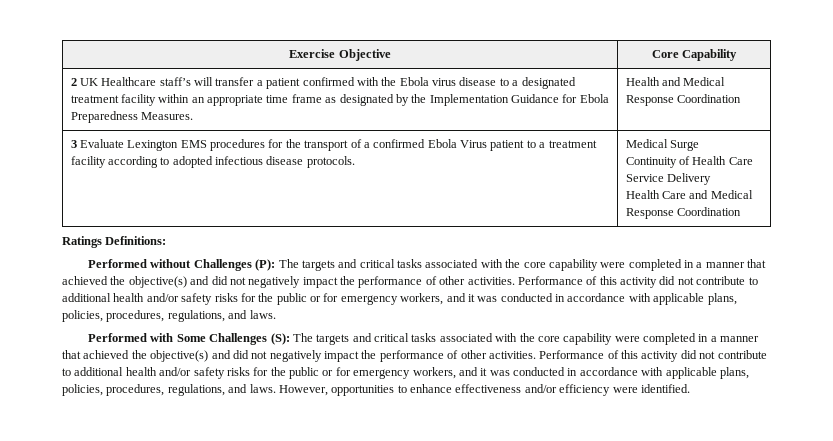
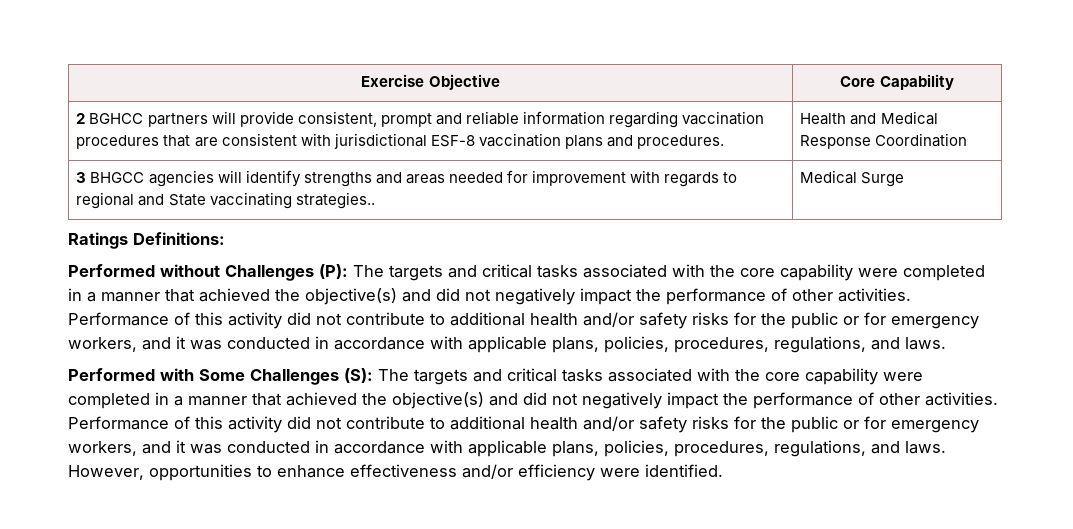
- 2 UK Healthcare staff’s will transfer a patient confirmed with the Ebola virus disease to a designated treatment facility within an appropriate time frame as designated by the Implementation Guidance for Ebola Preparedness Measures. | Health and Medical Response Coordination
+ 2 BGHCC partners will provide consistent, prompt and reliable information regarding vaccination procedures that are consistent with jurisdictional ESF-8 vaccination plans and procedures. | Health and Medical Response Coordination
- 3 Evaluate Lexington EMS procedures for the transport of a confirmed Ebola Virus patient to a treatment facility according to adopted infectious disease protocols. | Medical Surge
- Continuity of Health Care Service Delivery
- Health Care and Medical Response Coordination
+ 3 BHGCC agencies will identify strengths and areas needed for improvement with regards to regional and State vaccinating strategies.. | Medical Surge

